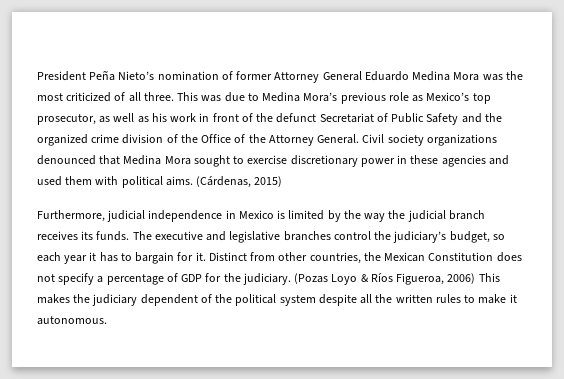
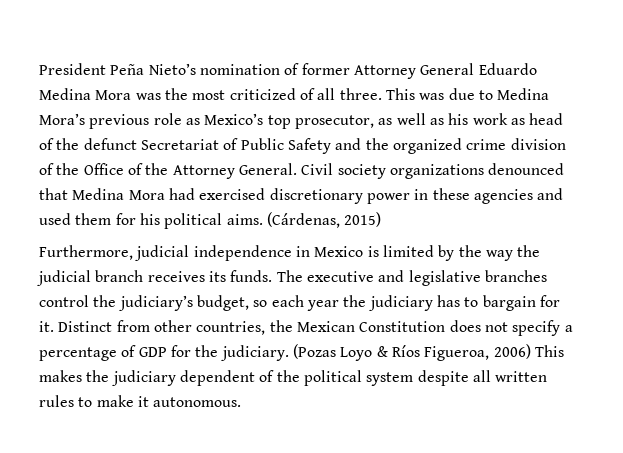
- This was due to Medina Mora’s previous role as Mexico’s top prosecutor, as well as his work in front of the defunct Secretariat of Public Safety and the organized crime division of the Office of the Attorney General.
+ This was due to Medina Mora’s previous role as Mexico’s top prosecutor, as well as his work as head of the defunct Secretariat of Public Safety and the organized crime division of the Office of the Attorney General.
- Civil society organizations denounced that Medina Mora sought to exercise discretionary power in these agencies and used them with political aims.
+ Civil society organizations denounced that Medina Mora had exercised discretionary power in these agencies and used them for his political aims.
- The executive and legislative branches control the judiciary’s budget, so each year it has to bargain for it.
+ The executive and legislative branches control the judiciary’s budget, so each year the judiciary has to bargain for it.
- (Pozas Loyo & Ríos Figueroa, 2006) This makes the judiciary dependent of the political system despite all the written rules to make it autonomous.
+ (Pozas Loyo & Ríos Figueroa, 2006) This makes the judiciary dependent of the political system despite all written rules to make it autonomous.

